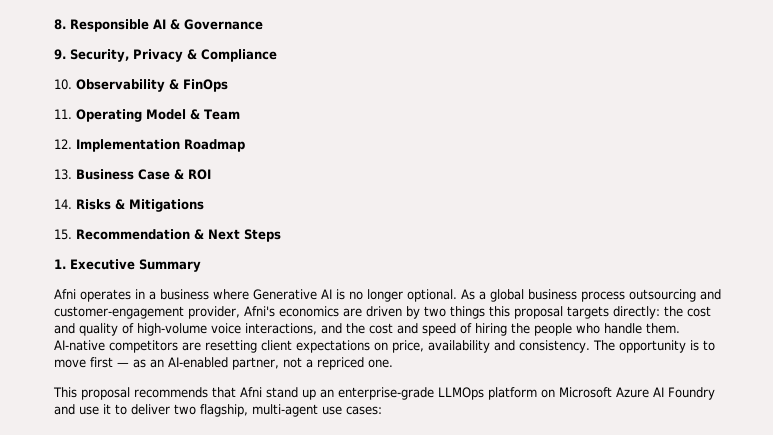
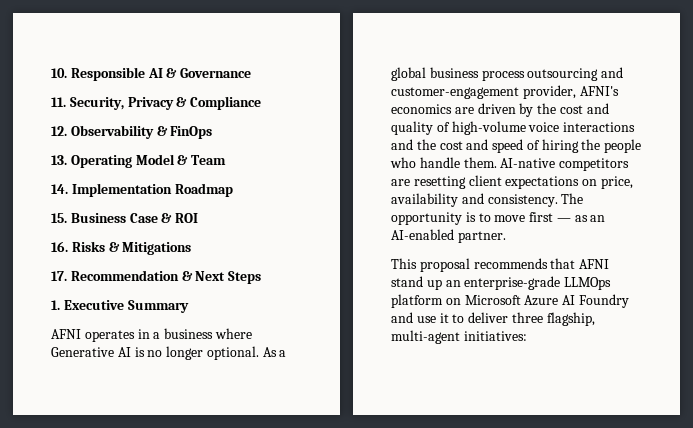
- 8. Responsible AI & Governance
+ 10. Responsible AI & Governance
- 9. Security, Privacy & Compliance
+ 11. Security, Privacy & Compliance
- 10. Observability & FinOps
+ 12. Observability & FinOps
- 11. Operating Model & Team
+ 13. Operating Model & Team
- 12. Implementation Roadmap
+ 14. Implementation Roadmap
- 13. Business Case & ROI
+ 15. Business Case & ROI
- 14. Risks & Mitigations
+ 16. Risks & Mitigations
- 15. Recommendation & Next Steps
+ 17. Recommendation & Next Steps
- Afni operates in a business where Generative AI is no longer optional.
+ AFNI operates in a business where Generative AI is no longer optional.
- As a global business process outsourcing and customer-engagement provider, Afni's economics are driven by two things this proposal targets directly: the cost and quality of high-volume voice interactions, and the cost and speed of hiring the people who handle them.
+ As a global business process outsourcing and customer-engagement provider, AFNI's economics are driven by the cost and quality of high-volume voice interactions and the cost and speed of hiring the people who handle them.
- The opportunity is to move first — as an AI-enabled partner, not a repriced one.
+ The opportunity is to move first — as an AI-enabled partner.
- This proposal recommends that Afni stand up an enterprise-grade LLMOps platform on Microsoft Azure AI Foundry and use it to deliver two flagship, multi-agent use cases:
+ This proposal recommends that AFNI stand up an enterprise-grade LLMOps platform on Microsoft Azure AI Foundry and use it to deliver three flagship, multi-agent initiatives:

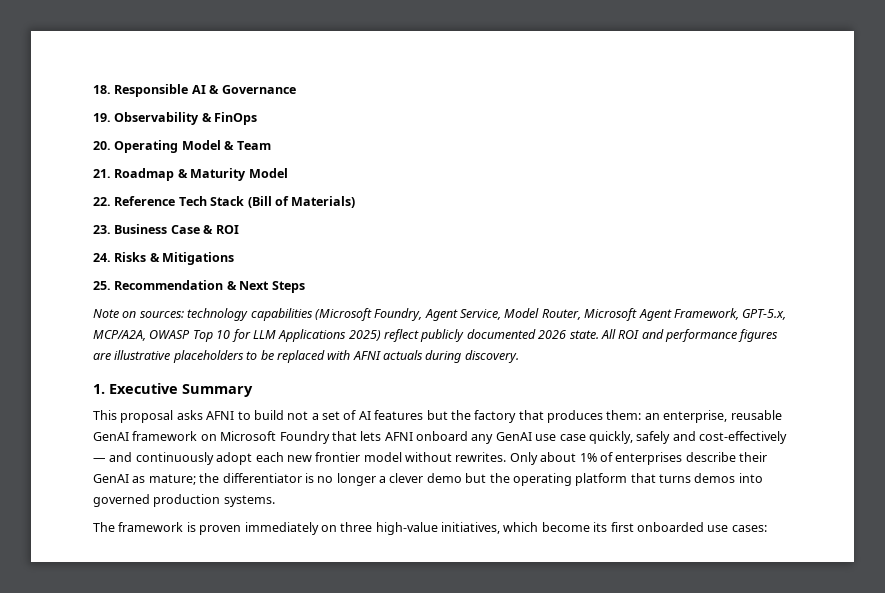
- 10. Responsible AI & Governance
+ 18. Responsible AI & Governance
- 11. Security, Privacy & Compliance
- 12. Observability & FinOps
+ 19. Observability & FinOps
- 13. Operating Model & Team
+ 20. Operating Model & Team
- 14. Implementation Roadmap
- 15. Business Case & ROI
+ 21. Roadmap & Maturity Model
+ 22. Reference Tech Stack (Bill of Materials)
+ 23. Business Case & ROI
- 16. Risks & Mitigations
+ 24. Risks & Mitigations
- 17. Recommendation & Next Steps
+ 25. Recommendation & Next Steps
+ Note on sources: technology capabilities (Microsoft Foundry, Agent Service, Model Router, Microsoft Agent Framework, GPT-5.x, MCP/A2A, OWASP Top 10 for LLM Applications 2025) reflect publicly documented 2026 state. All ROI and performance figures are illustrative placeholders to be replaced with AFNI actuals during discovery.
  1. Executive Summary
- AFNI operates in a business where Generative AI is no longer optional. As a global business process outsourcing and customer-engagement provider, AFNI's economics are driven by the cost and quality of high-volume voice interactions and the cost and speed of hiring the people who handle them. AI-native competitors are resetting client expectations on price, availability and consistency. The opportunity is to move first — as an AI-enabled partner.
- This proposal recommends that AFNI stand up an enterprise-grade LLMOps platform on Microsoft Azure AI Foundry and use it to deliver three flagship, multi-agent initiatives:
+ This proposal asks AFNI to build not a set of AI features but the factory that produces them: an enterprise, reusable GenAI framework on Microsoft Foundry that lets AFNI onboard any GenAI use case quickly, safely and cost-effectively — and continuously adopt each new frontier model without rewrites. Only about 1% of enterprises describe their GenAI as mature; the differentiator is no longer a clever demo but the operating platform that turns demos into governed production systems.
+ The framework is proven immediately on three high-value initiatives, which become its first onboarded use cases:

